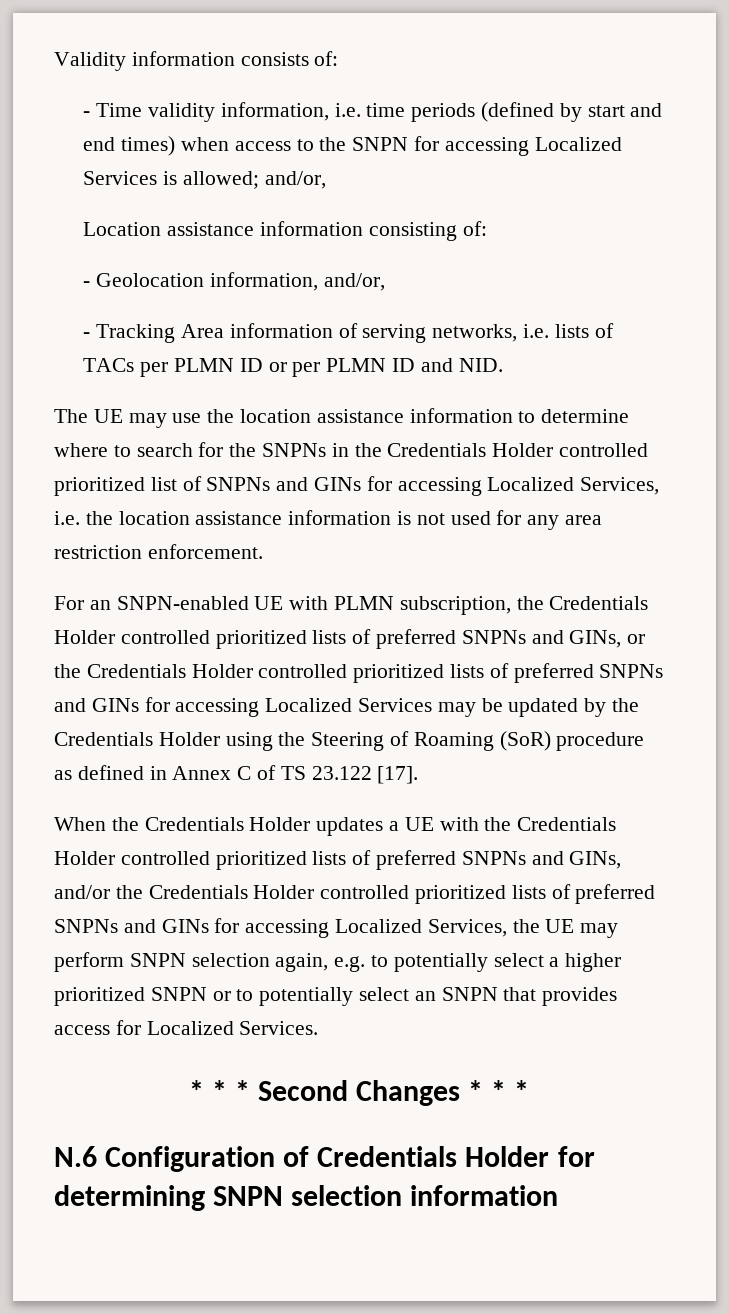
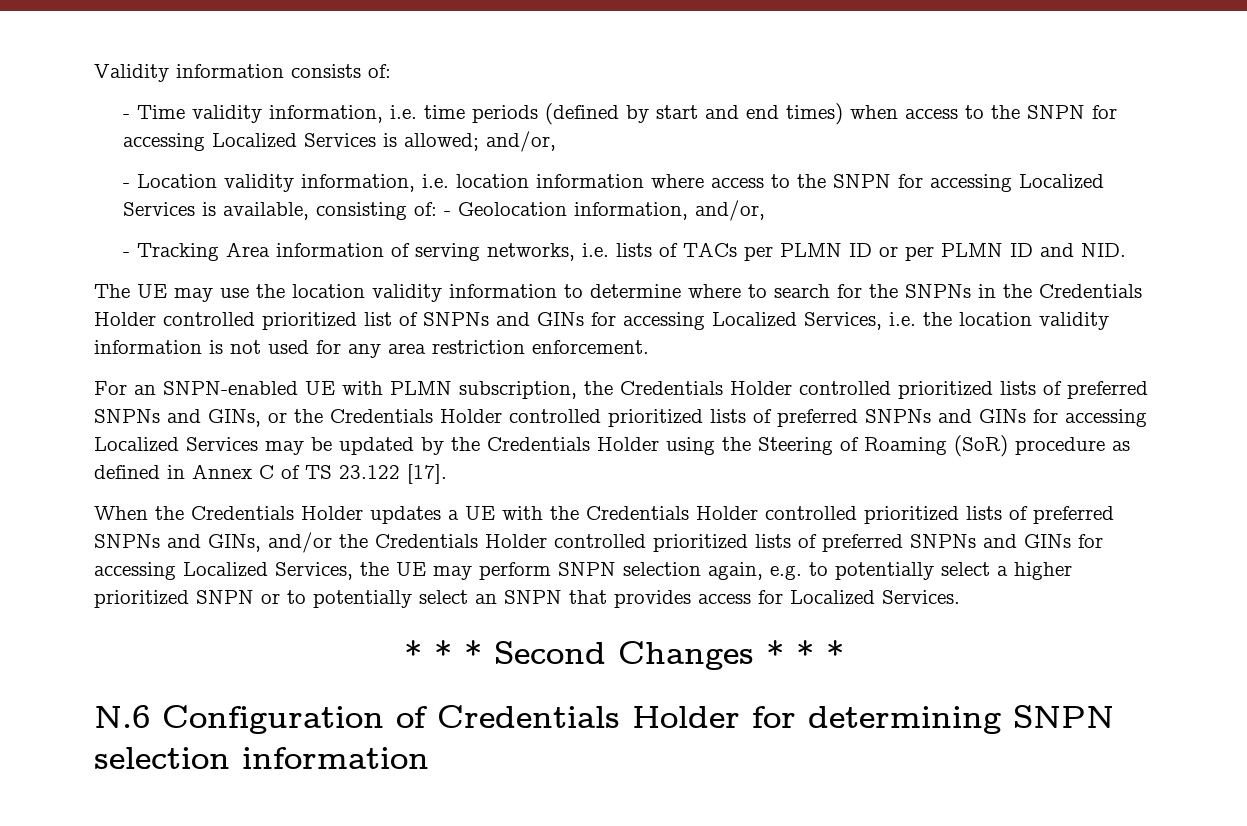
- Location assistance information consisting of:
- - Geolocation information, and/or,
+ - Location validity information, i.e. location information where access to the SNPN for accessing Localized Services is available, consisting of: - Geolocation information, and/or,
- The UE may use the location assistance information to determine where to search for the SNPNs in the Credentials Holder controlled prioritized list of SNPNs and GINs for accessing Localized Services, i.e. the location assistance information is not used for any area restriction enforcement.
+ The UE may use the location validity information to determine where to search for the SNPNs in the Credentials Holder controlled prioritized list of SNPNs and GINs for accessing Localized Services, i.e. the location validity information is not used for any area restriction enforcement.

